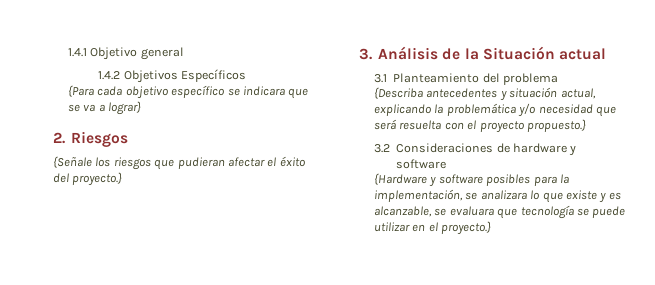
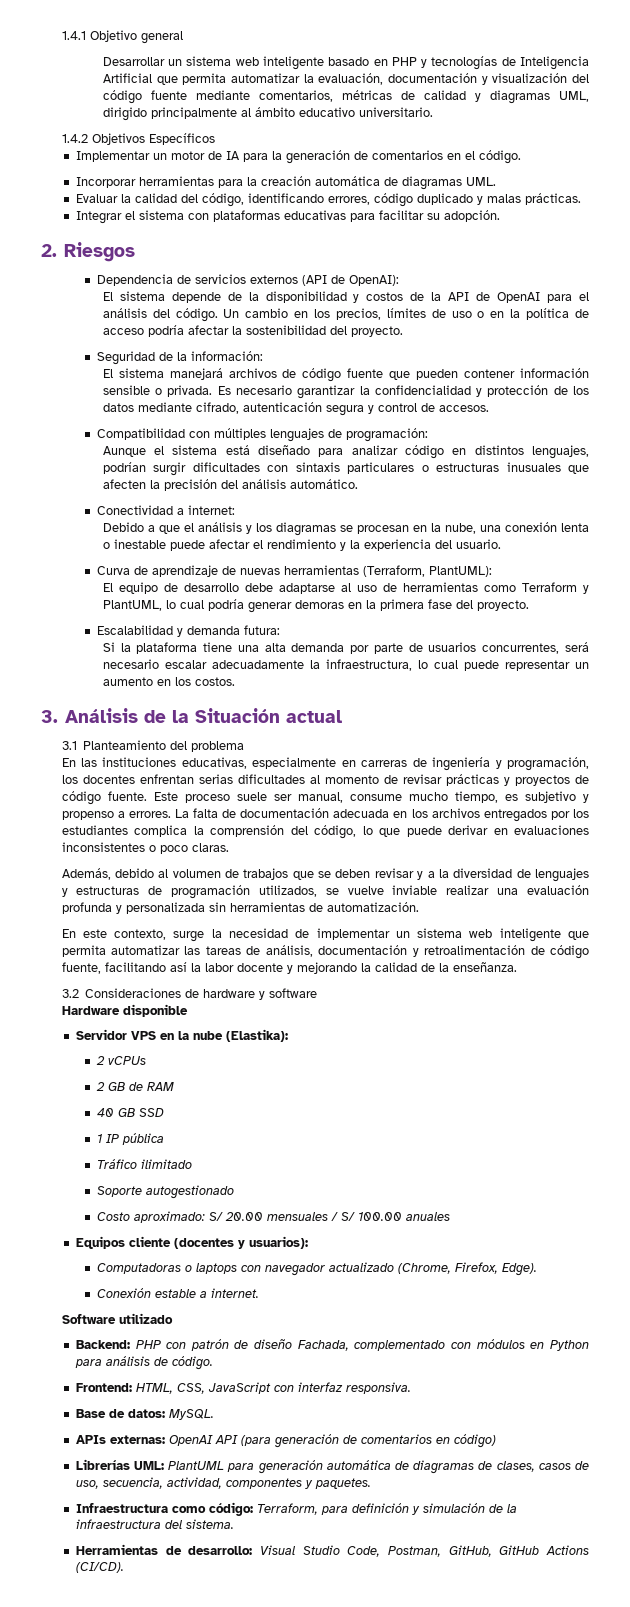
+ Desarrollar un sistema web inteligente basado en PHP y tecnologías de Inteligencia Artificial que permita automatizar la evaluación, documentación y visualización del código fuente mediante comentarios, métricas de calidad y diagramas UML, dirigido principalmente al ámbito educativo universitario.
  1.4.2 Objetivos Específicos
- {Para cada objetivo específico se indicara que se va a lograr}
+ Implementar un motor de IA para la generación de comentarios en el código.
+ Incorporar herramientas para la creación automática de diagramas UML.
+ Evaluar la calidad del código, identificando errores, código duplicado y malas prácticas.
+ Integrar el sistema con plataformas educativas para facilitar su adopción.
  2. Riesgos
- {Señale los riesgos que pudieran afectar el éxito del proyecto.}
+ Dependencia de servicios externos (API de OpenAI):
+ El sistema depende de la disponibilidad y costos de la API de OpenAI para el análisis del código. Un cambio en los precios, límites de uso o en la política de acceso podría afectar la sostenibilidad del proyecto.
+ Seguridad de la información:
+ El sistema manejará archivos de código fuente que pueden contener información sensible o privada. Es necesario garantizar la confidencialidad y protección de los datos mediante cifrado, autenticación segura y control de accesos.
+ Compatibilidad con múltiples lenguajes de programación:
+ Aunque el sistema está diseñado para analizar código en distintos lenguajes, podrían surgir dificultades con sintaxis particulares o estructuras inusuales que afecten la precisión del análisis automático.
+ Conectividad a internet:
+ Debido a que el análisis y los diagramas se procesan en la nube, una conexión lenta o inestable puede afectar el rendimiento y la experiencia del usuario.
+ Curva de aprendizaje de nuevas herramientas (Terraform, PlantUML):
+ El equipo de desarrollo debe adaptarse al uso de herramientas como Terraform y PlantUML, lo cual podría generar demoras en la primera fase del proyecto.
+ Escalabilidad y demanda futura:
+ Si la plataforma tiene una alta demanda por parte de usuarios concurrentes, será necesario escalar adecuadamente la infraestructura, lo cual puede representar un aumento en los costos.
- {Describa antecedentes y situación actual, explicando la problemática y/o necesidad que será resuelta con el proyecto propuesto.}
+ En las instituciones educativas, especialmente en carreras de ingeniería y programación, los docentes enfrentan serias dificultades al momento de revisar prácticas y proyectos de código fuente. Este proceso suele ser manual, consume mucho tiempo, es subjetivo y propenso a errores. La falta de documentación adecuada en los archivos entregados por los estudiantes complica la comprensión del código, lo que puede derivar en evaluaciones inconsistentes o poco claras.
+ Además, debido al volumen de trabajos que se deben revisar y a la diversidad de lenguajes y estructuras de programación utilizados, se vuelve inviable realizar una evaluación profunda y personalizada sin herramientas de automatización.
+ En este contexto, surge la necesidad de implementar un sistema web inteligente que permita automatizar las tareas de análisis, documentación y retroalimentación de código fuente, facilitando así la labor docente y mejorando la calidad de la enseñanza.
- {Hardware y software posibles para la implementación, se analizara lo que existe y es alcanzable, se evaluara que tecnología se puede utilizar en el proyecto.}
+ Hardware disponible
+ Servidor VPS en la nube (Elastika):
+ 2 vCPUs
+ 2 GB de RAM
+ 40 GB SSD
+ 1 IP pública
+ Tráfico ilimitado
+ Soporte autogestionado
+ Costo aproximado: S/ 20.00 mensuales / S/ 100.00 anuales
+ Equipos cliente (docentes y usuarios):
+ Computadoras o laptops con navegador actualizado (Chrome, Firefox, Edge).
+ Conexión estable a internet.
+ Software utilizado
+ Backend: PHP con patrón de diseño Fachada, complementado con módulos en Python para análisis de código.
+ Frontend: HTML, CSS, JavaScript con interfaz responsiva.
+ Base de datos: MySQL.
+ APIs externas: OpenAI API (para generación de comentarios en código)
+ Librerías UML: PlantUML para generación automática de diagramas de clases, casos de uso, secuencia, actividad, componentes y paquetes.
+ Infraestructura como código: Terraform, para definición y simulación de la infraestructura del sistema.
+ Herramientas de desarrollo: Visual Studio Code, Postman, GitHub, GitHub Actions (CI/CD).

